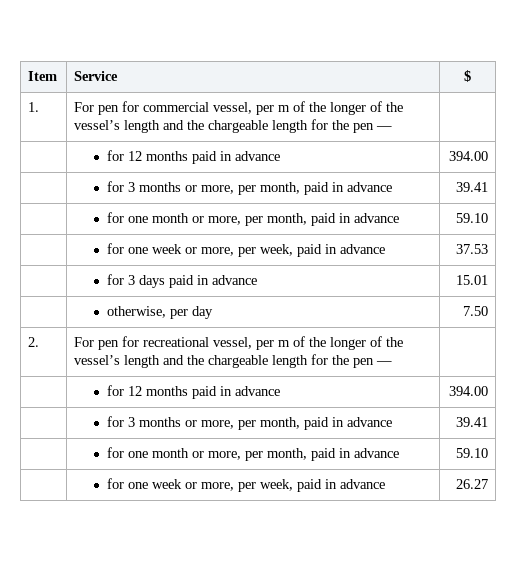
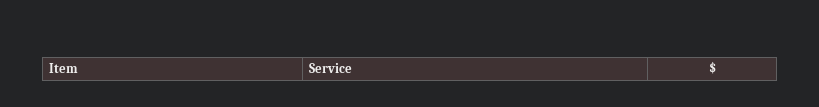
- 1. | For pen for commercial vessel, per m of the longer of the vessel’s length and the chargeable length for the pen — |
- | for 12 months paid in advance | 394.00
- | for 3 months or more, per month, paid in advance | 39.41
- | for one month or more, per month, paid in advance | 59.10
- | for one week or more, per week, paid in advance | 37.53
- | for 3 days paid in advance | 15.01
- | otherwise, per day | 7.50
- 2. | For pen for recreational vessel, per m of the longer of the vessel’s length and the chargeable length for the pen — |
- | for 12 months paid in advance | 394.00
- | for 3 months or more, per month, paid in advance | 39.41
- | for one month or more, per month, paid in advance | 59.10
- | for one week or more, per week, paid in advance | 26.27

